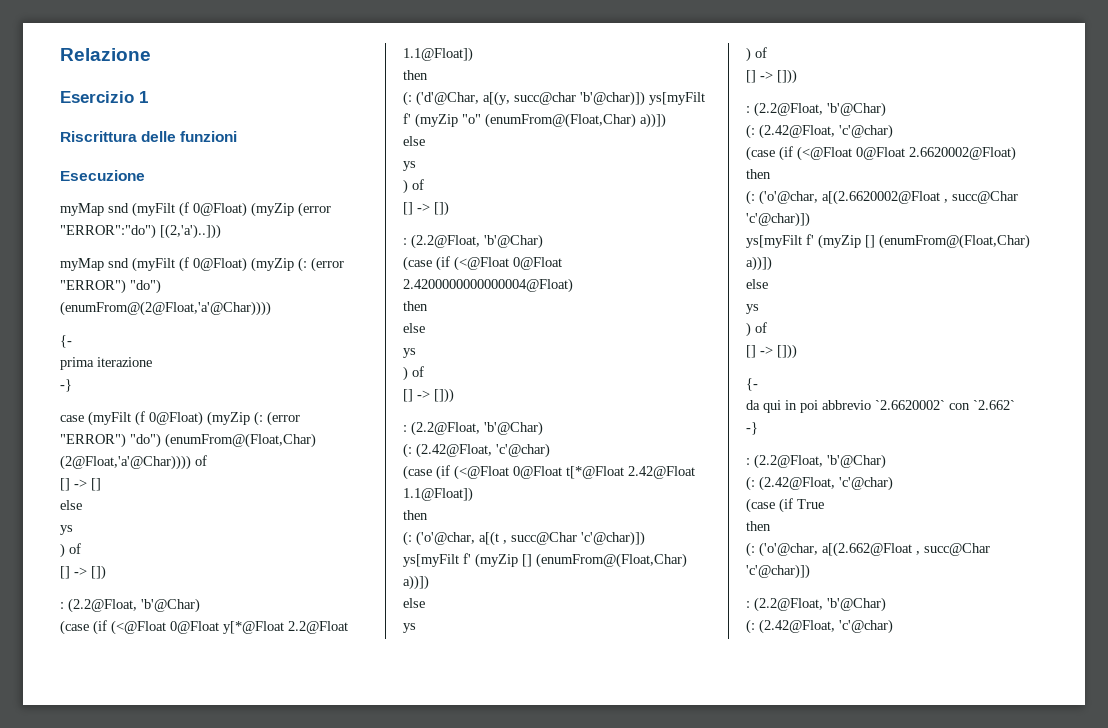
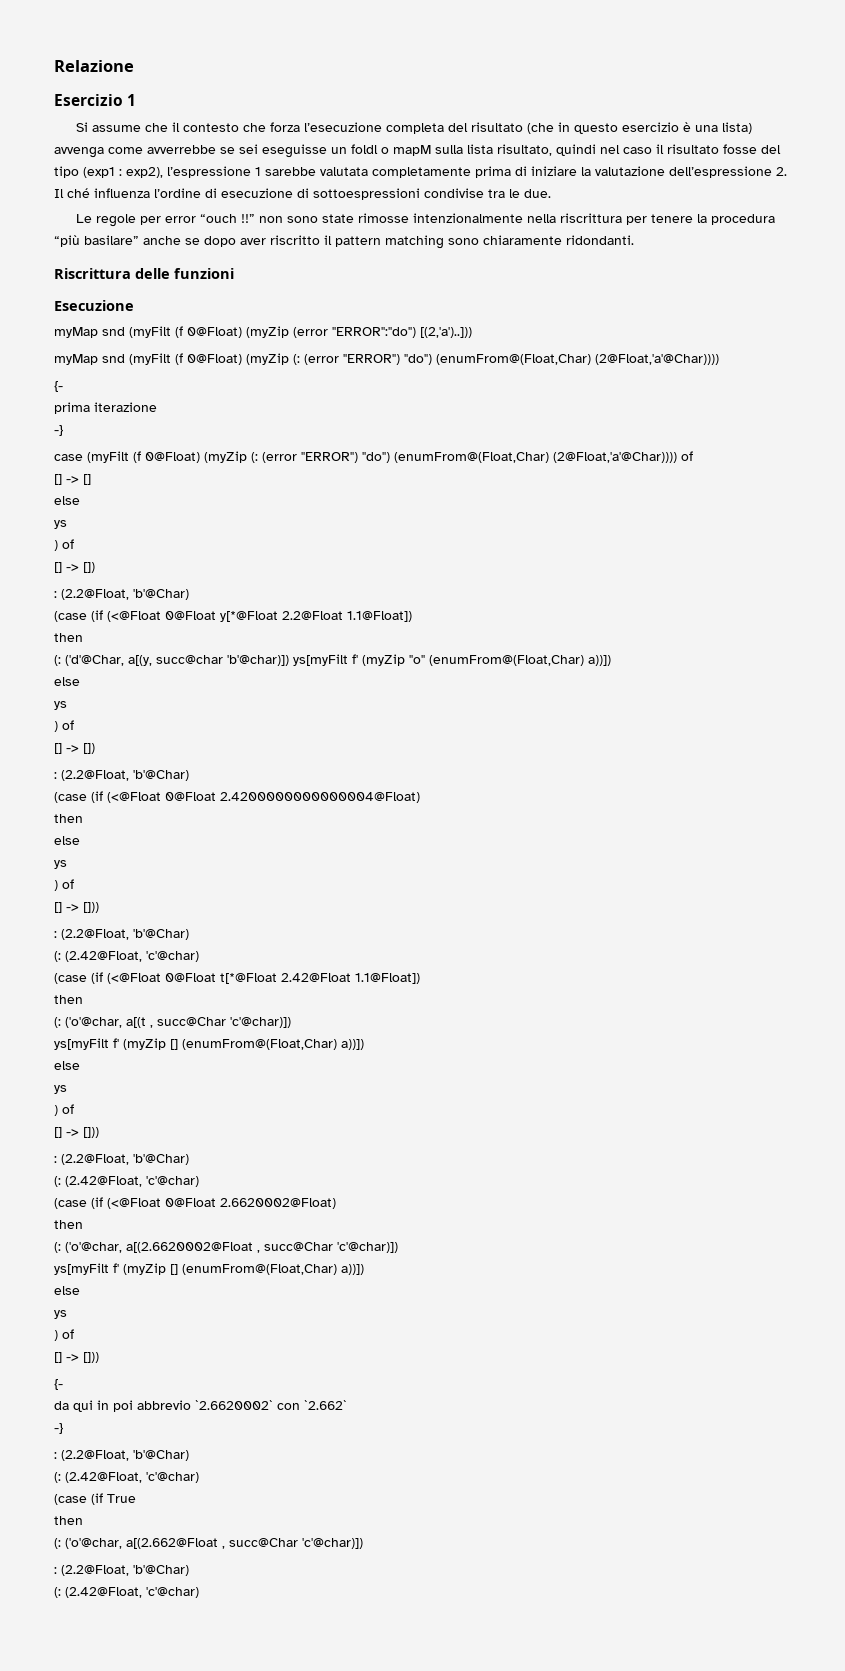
+ Si assume che il contesto che forza l’esecuzione completa del risultato (che in questo esercizio è una lista) avvenga come avverrebbe se sei eseguisse un foldl o mapM sulla lista risultato, quindi nel caso il risultato fosse del tipo (exp1 : exp2), l’espressione 1 sarebbe valutata completamente prima di iniziare la valutazione dell’espressione 2. Il ché influenza l’ordine di esecuzione di sottoespressioni condivise tra le due.
+ Le regole per error “ouch !!” non sono state rimosse intenzionalmente nella riscrittura per tenere la procedura “più basilare” anche se dopo aver riscritto il pattern matching sono chiaramente ridondanti.
- myMap snd (myFilt (f 0@Float) (myZip (: (error "ERROR") "do") (enumFrom@(2@Float,'a'@Char))))
+ myMap snd (myFilt (f 0@Float) (myZip (: (error "ERROR") "do") (enumFrom@(Float,Char) (2@Float,'a'@Char))))

